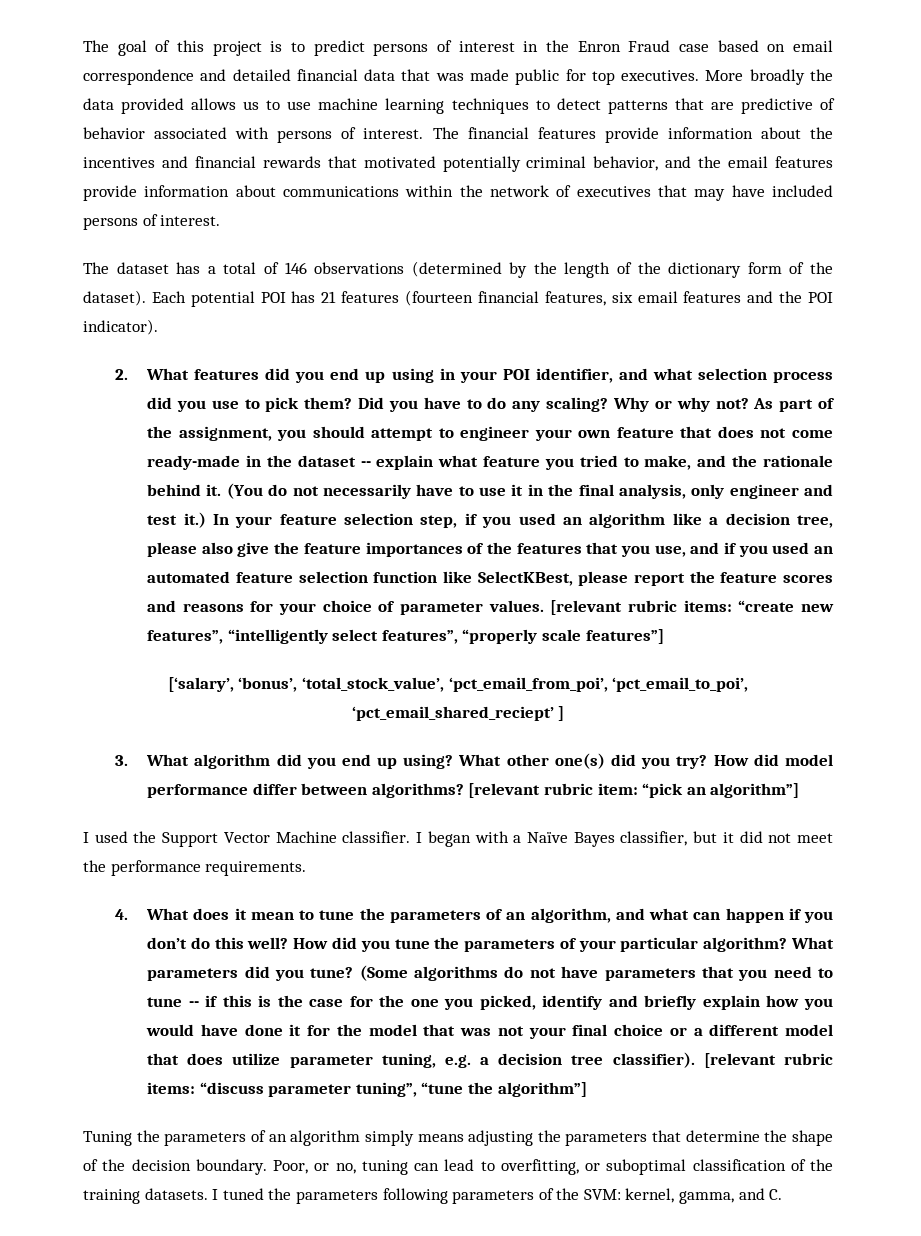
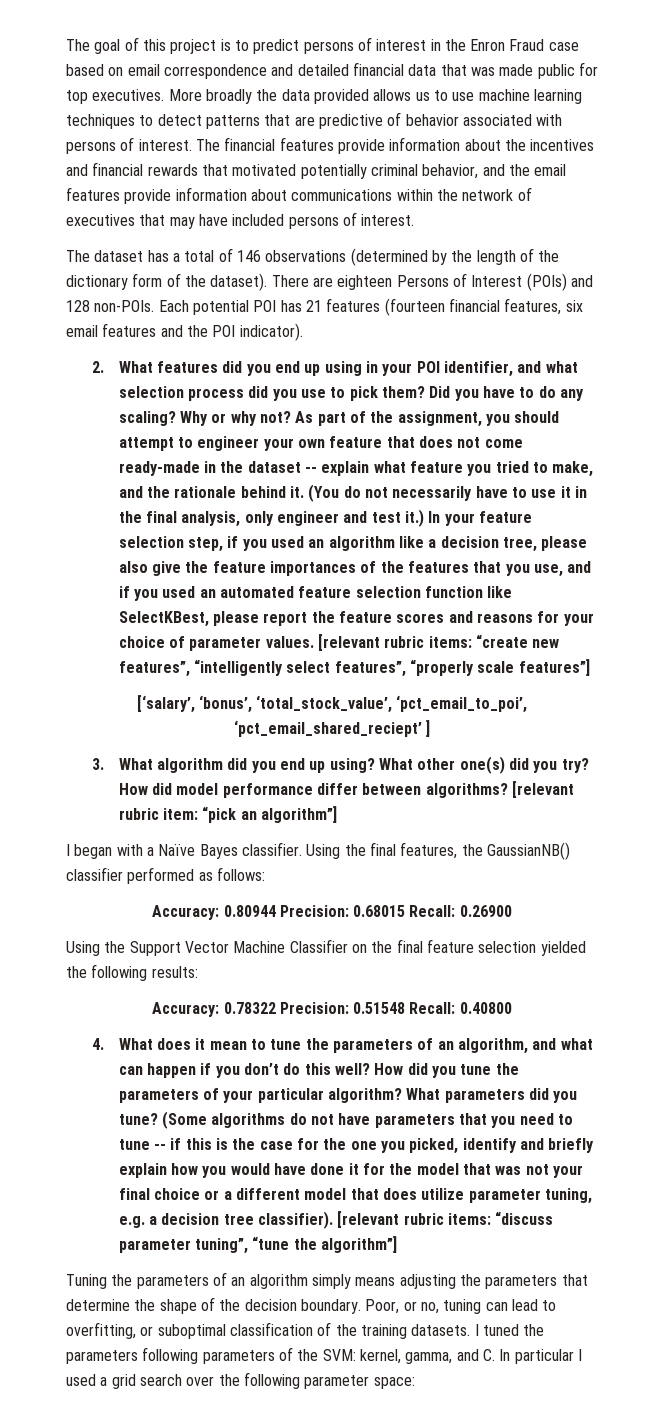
+ There are eighteen Persons of Interest (POIs) and 128 non-POIs.
- [‘salary’, ‘bonus’, ‘total_stock_value’, ‘pct_email_from_poi’, ‘pct_email_to_poi’, ‘pct_email_shared_reciept’ ]
+ [‘salary’, ‘bonus’, ‘total_stock_value’, ‘pct_email_to_poi’, ‘pct_email_shared_reciept’ ]
- I used the Support Vector Machine classifier. I began with a Naïve Bayes classifier, but it did not meet the performance requirements.
+ I began with a Naïve Bayes classifier. Using the final features, the GaussianNB() classifier performed as follows:
+ Accuracy: 0.80944 Precision: 0.68015 Recall: 0.26900
+ Using the Support Vector Machine Classifier on the final feature selection yielded the following results:
+ Accuracy: 0.78322 Precision: 0.51548 Recall: 0.40800
- I tuned the parameters following parameters of the SVM: kernel, gamma, and C.
+ I tuned the parameters following parameters of the SVM: kernel, gamma, and C. In particular I used a grid search over the following parameter space:

